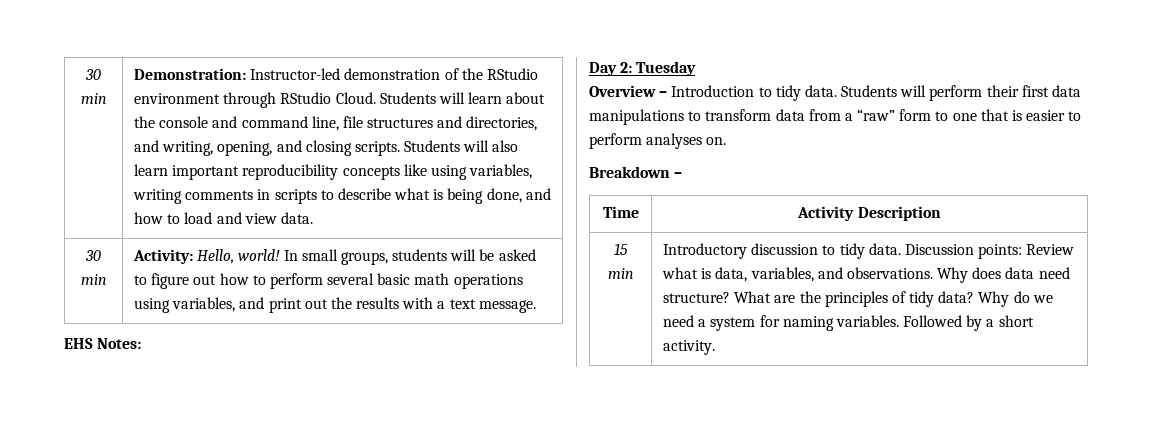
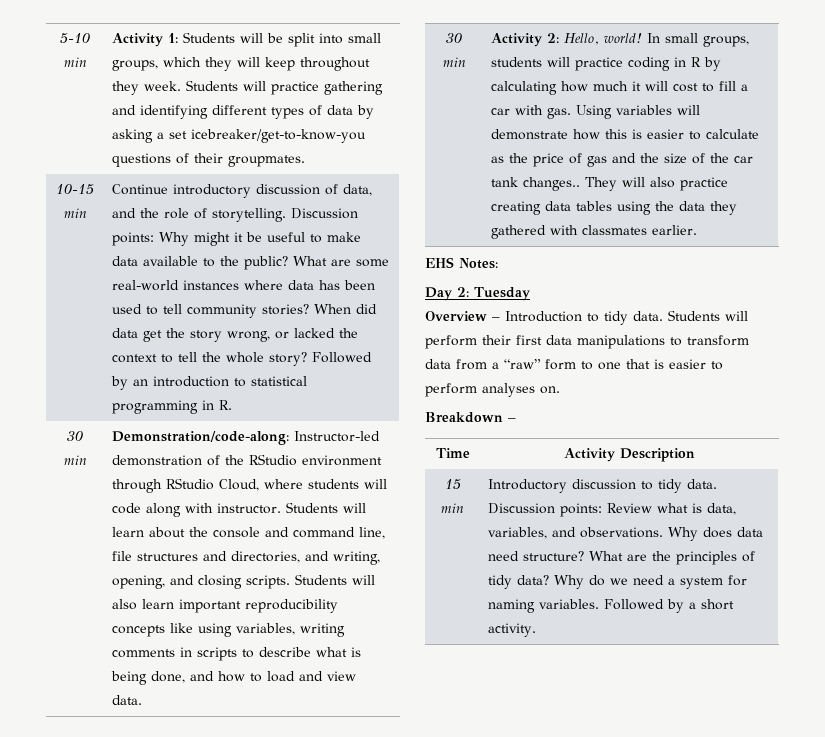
- 30 min | Demonstration: Instructor-led demonstration of the RStudio environment through RStudio Cloud.
+ 5-10 min | Activity 1: Students will be split into small groups, which they will keep throughout they week. Students will practice gathering and identifying different types of data by asking a set icebreaker/get-to-know-you questions of their groupmates.
+ 10-15 min | Continue introductory discussion of data, and the role of storytelling. Discussion points: Why might it be useful to make data available to the public? What are some real-world instances where data has been used to tell community stories? When did data get the story wrong, or lacked the context to tell the whole story? Followed by an introduction to statistical programming in R.
+ 30 min | Demonstration/code-along: Instructor-led demonstration of the RStudio environment through RStudio Cloud, where students will code along with instructor.
- Activity: Hello, world!
+ Activity 2: Hello, world!
- In small groups, students will be asked to figure out how to perform several basic math operations using variables, and print out the results with a text message.
+ In small groups, students will practice coding in R by calculating how much it will cost to fill a car with gas. Using variables will demonstrate how this is easier to calculate as the price of gas and the size of the car tank changes.. They will also practice creating data tables using the data they gathered with classmates earlier.

